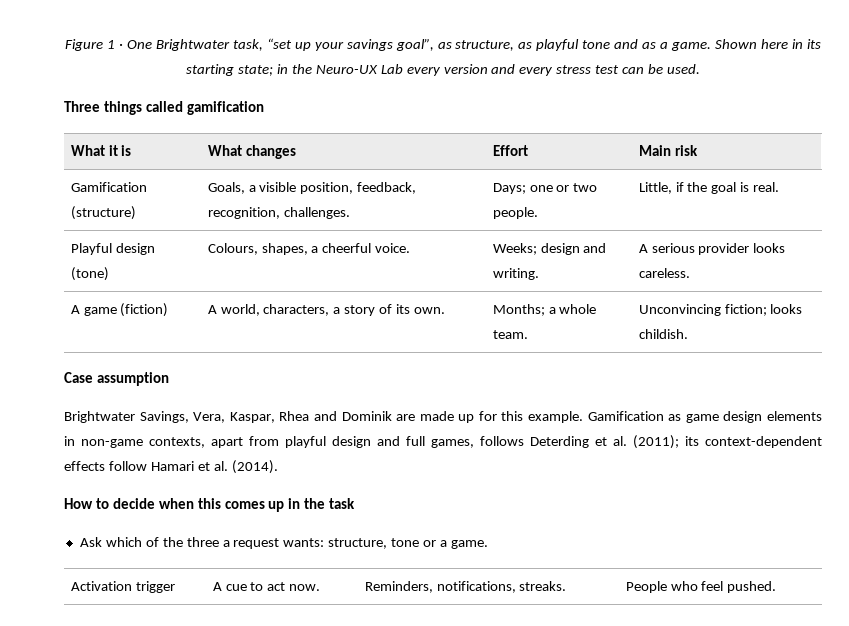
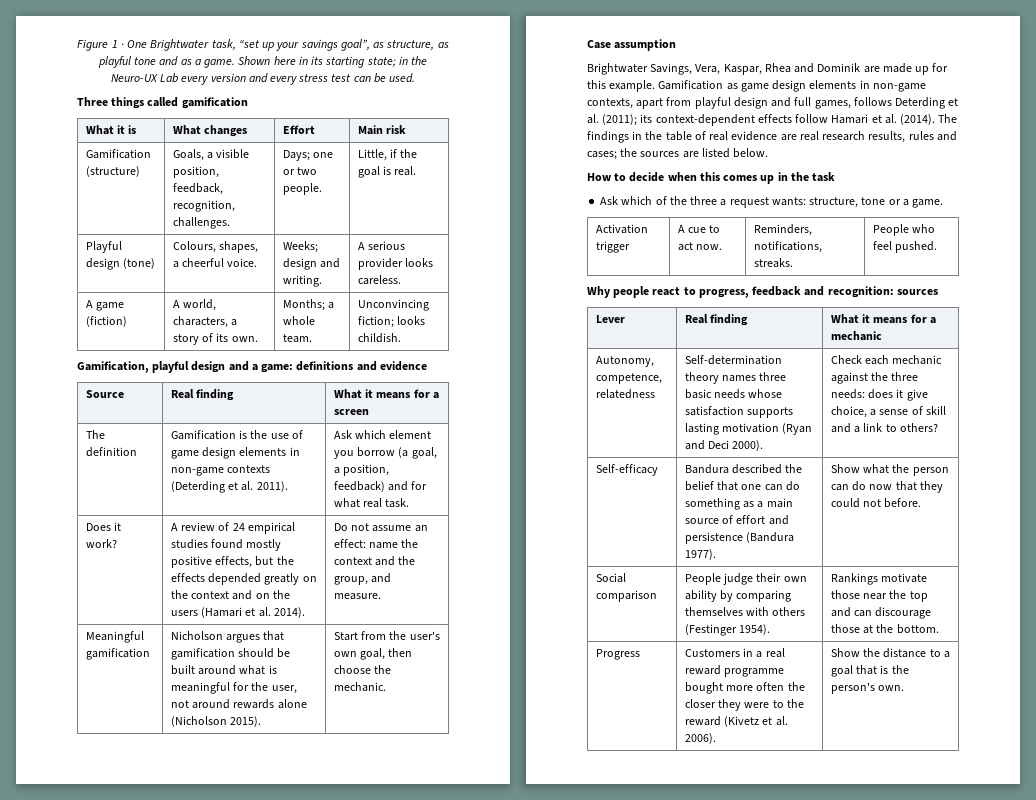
+ Gamification, playful design and a game: definitions and evidence
+ Source | Real finding | What it means for a screen
+ The definition | Gamification is the use of game design elements in non-game contexts (Deterding et al. 2011). | Ask which element you borrow (a goal, a position, feedback) and for what real task.
+ Does it work? | A review of 24 empirical studies found mostly positive effects, but the effects depended greatly on the context and on the users (Hamari et al. 2014). | Do not assume an effect: name the context and the group, and measure.
+ Meaningful gamification | Nicholson argues that gamification should be built around what is meaningful for the user, not around rewards alone (Nicholson 2015). | Start from the user's own goal, then choose the mechanic.
+ The findings in the table of real evidence are real research results, rules and cases; the sources are listed below.
+ Why people react to progress, feedback and recognition: sources
+ Lever | Real finding | What it means for a mechanic
+ Autonomy, competence, relatedness | Self-determination theory names three basic needs whose satisfaction supports lasting motivation (Ryan and Deci 2000). | Check each mechanic against the three needs: does it give choice, a sense of skill and a link to others?
+ Self-efficacy | Bandura described the belief that one can do something as a main source of effort and persistence (Bandura 1977). | Show what the person can do now that they could not before.
+ Social comparison | People judge their own ability by comparing themselves with others (Festinger 1954). | Rankings motivate those near the top and can discourage those at the bottom.
+ Progress | Customers in a real reward programme bought more often the closer they were to the reward (Kivetz et al. 2006). | Show the distance to a goal that is the person's own.

